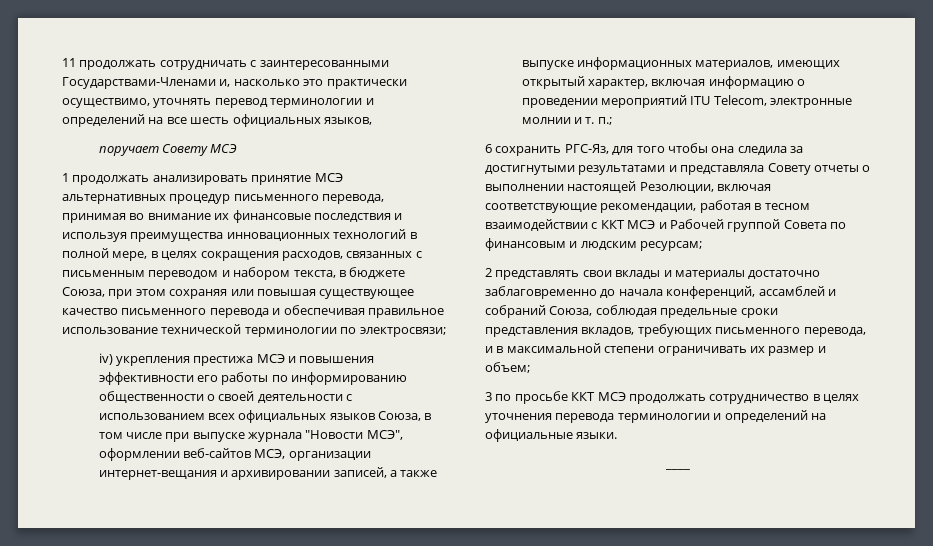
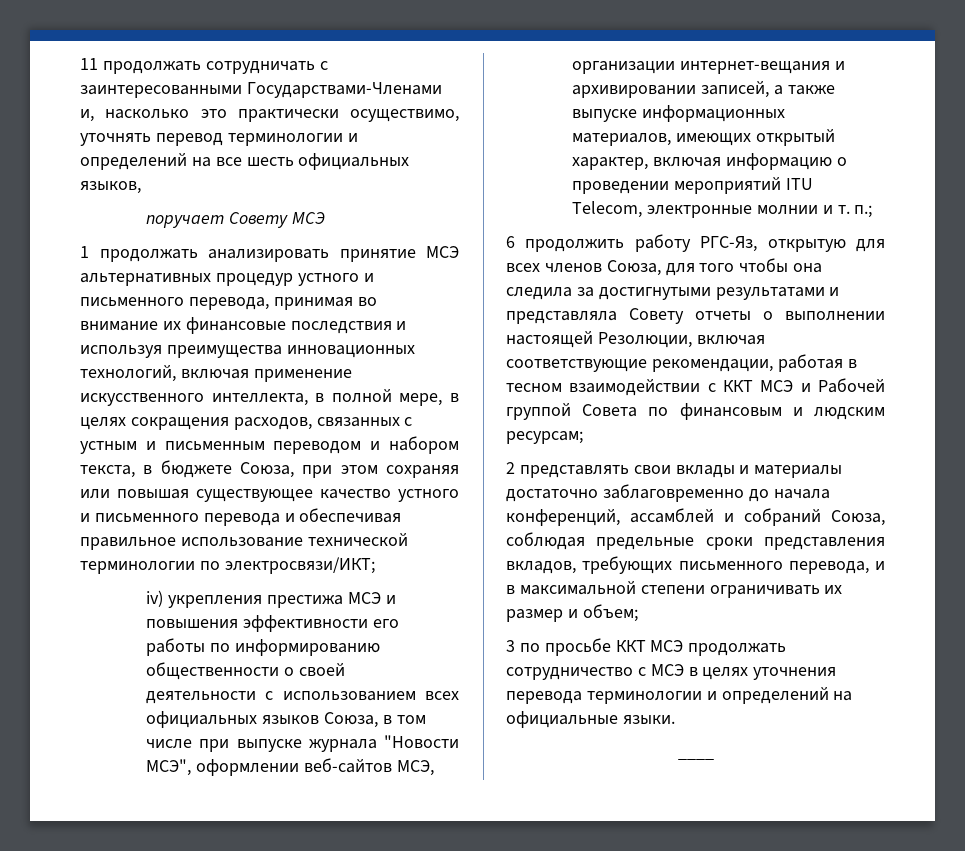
- 1 продолжать анализировать принятие МСЭ альтернативных процедур письменного перевода, принимая во внимание их финансовые последствия и используя преимущества инновационных технологий в полной мере, в целях сокращения расходов, связанных с письменным переводом и набором текста, в бюджете Союза, при этом сохраняя или повышая существующее качество письменного перевода и обеспечивая правильное использование технической терминологии по электросвязи;
+ 1 продолжать анализировать принятие МСЭ альтернативных процедур устного и письменного перевода, принимая во внимание их финансовые последствия и используя преимущества инновационных технологий, включая применение искусственного интеллекта, в полной мере, в целях сокращения расходов, связанных с устным и письменным переводом и набором текста, в бюджете Союза, при этом сохраняя или повышая существующее качество устного и письменного перевода и обеспечивая правильное использование технической терминологии по электросвязи/ИКТ;
- 6 сохранить РГС-Яз, для того чтобы она следила за достигнутыми результатами и представляла Совету отчеты о выполнении настоящей Резолюции, включая соответствующие рекомендации, работая в тесном взаимодействии с ККТ МСЭ и Рабочей группой Совета по финансовым и людским ресурсам;
+ 6 продолжить работу РГС-Яз, открытую для всех членов Союза, для того чтобы она следила за достигнутыми результатами и представляла Совету отчеты о выполнении настоящей Резолюции, включая соответствующие рекомендации, работая в тесном взаимодействии с ККТ МСЭ и Рабочей группой Совета по финансовым и людским ресурсам;
- 3 по просьбе ККТ МСЭ продолжать сотрудничество в целях уточнения перевода терминологии и определений на официальные языки.
+ 3 по просьбе ККТ МСЭ продолжать сотрудничество с МСЭ в целях уточнения перевода терминологии и определений на официальные языки.

